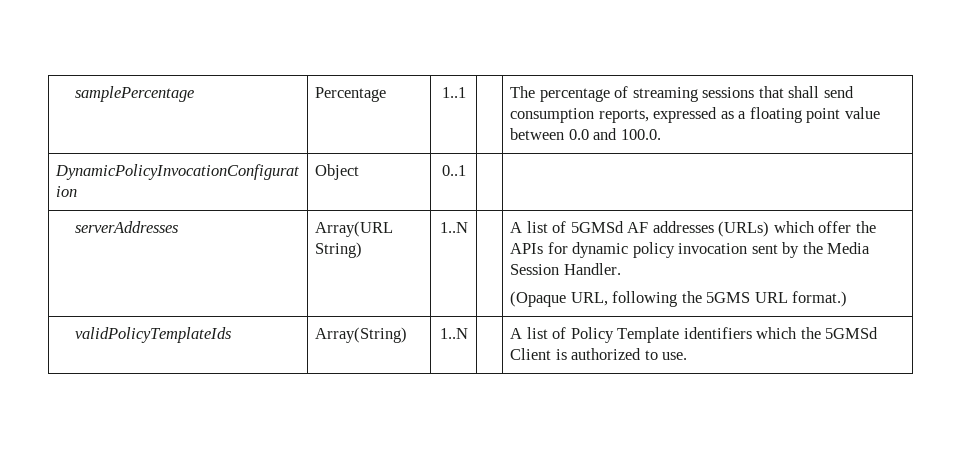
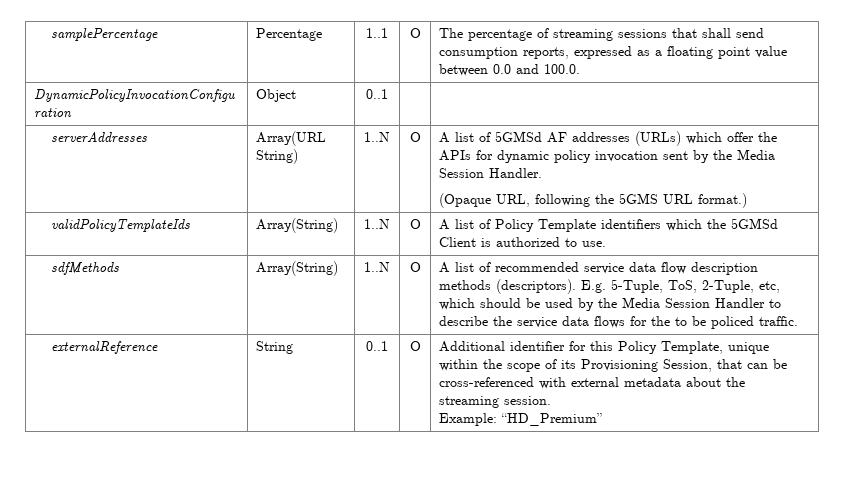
- samplePercentage | Percentage | 1..1 | | The percentage of streaming sessions that shall send consumption reports, expressed as a floating point value between 0.0 and 100.0.
+ samplePercentage | Percentage | 1..1 | O | The percentage of streaming sessions that shall send consumption reports, expressed as a floating point value between 0.0 and 100.0.
- serverAddresses | Array(URL String) | 1..N | | A list of 5GMSd AF addresses (URLs) which offer the APIs for dynamic policy invocation sent by the Media Session Handler.
+ serverAddresses | Array(URL String) | 1..N | O | A list of 5GMSd AF addresses (URLs) which offer the APIs for dynamic policy invocation sent by the Media Session Handler.
- validPolicyTemplateIds | Array(String) | 1..N | | A list of Policy Template identifiers which the 5GMSd Client is authorized to use.
+ validPolicyTemplateIds | Array(String) | 1..N | O | A list of Policy Template identifiers which the 5GMSd Client is authorized to use.
+ sdfMethods | Array(String) | 1..N | O | A list of recommended service data flow description methods (descriptors). E.g. 5-Tuple, ToS, 2-Tuple, etc, which should be used by the Media Session Handler to describe the service data flows for the to be policed traffic.
+ externalReference | String | 0..1 | O | Additional identifier for this Policy Template, unique within the scope of its Provisioning Session, that can be cross-referenced with external metadata about the streaming session.
+ Example: “HD_Premium”

